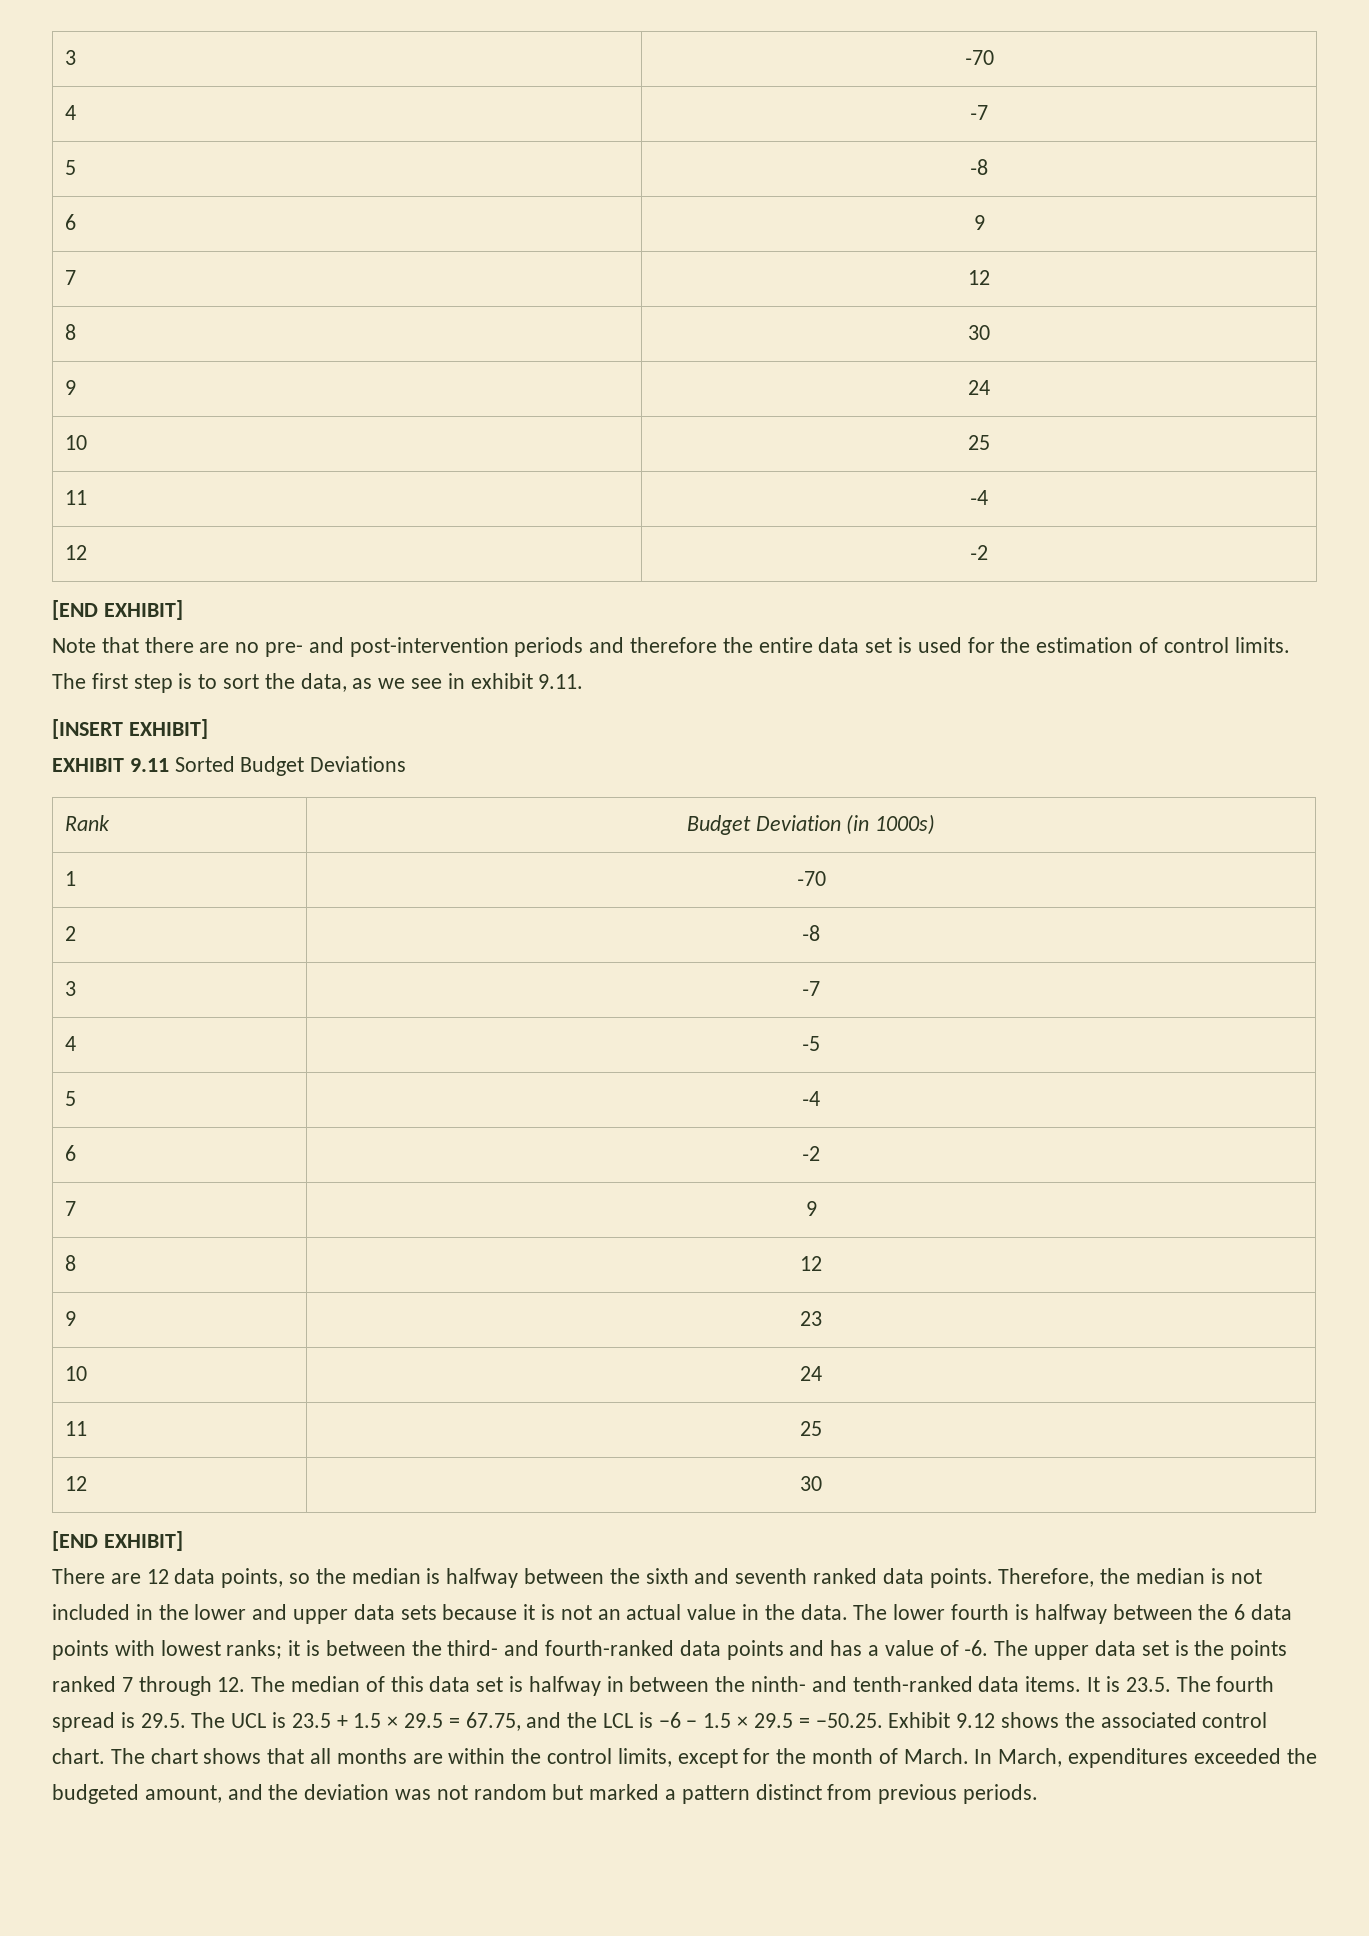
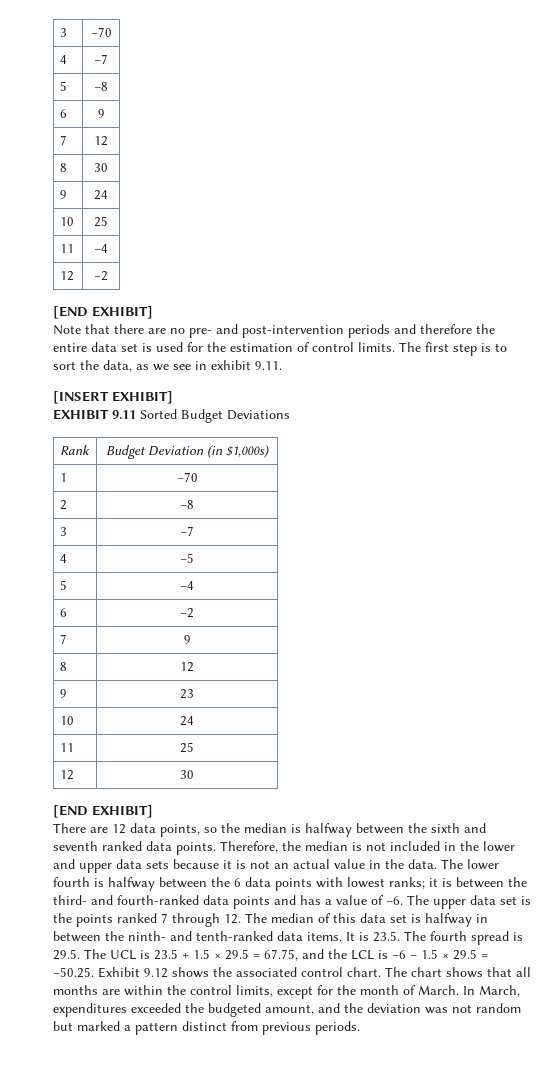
- 3 | ˗70
- 4 | ˗7
- 5 | ˗8
+ 3 | −70
+ 4 | −7
+ 5 | −8
- 11 | ˗4
- 12 | ˗2
+ 11 | −4
+ 12 | −2
- Rank | Budget Deviation (in 1000s)
+ Rank | Budget Deviation (in $1,000s)
- 1 | ˗70
+ 1 | −70
- 2 | ˗8
- 3 | ˗7
- 4 | ˗5
- 5 | ˗4
- 6 | ˗2
+ 2 | −8
+ 3 | −7
+ 4 | −5
+ 5 | −4
+ 6 | −2
- The lower fourth is halfway between the 6 data points with lowest ranks; it is between the third- and fourth-ranked data points and has a value of ˗6.
+ The lower fourth is halfway between the 6 data points with lowest ranks; it is between the third- and fourth-ranked data points and has a value of −6.

